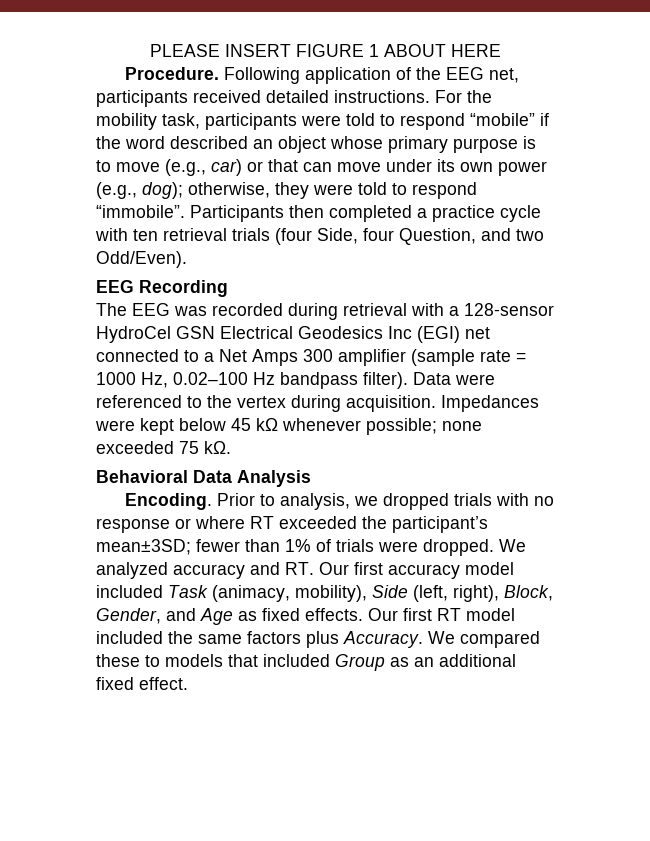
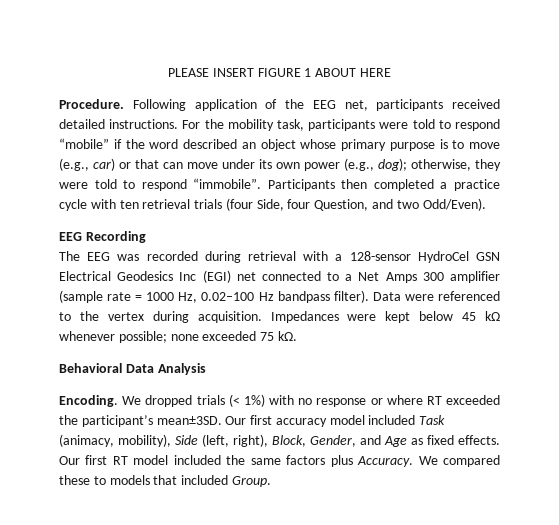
- Prior to analysis, we dropped trials with no response or where RT exceeded the participant’s mean±3SD; fewer than 1% of trials were dropped. We analyzed accuracy and RT. Our first accuracy model included Task (animacy, mobility), Side (left, right), Block, Gender, and Age as fixed effects.
+ We dropped trials (< 1%) with no response or where RT exceeded the participant’s mean±3SD. Our first accuracy model included Task (animacy, mobility), Side (left, right), Block, Gender, and Age as fixed effects.
- We compared these to models that included Group as an additional fixed effect.
+ We compared these to models that included Group.

